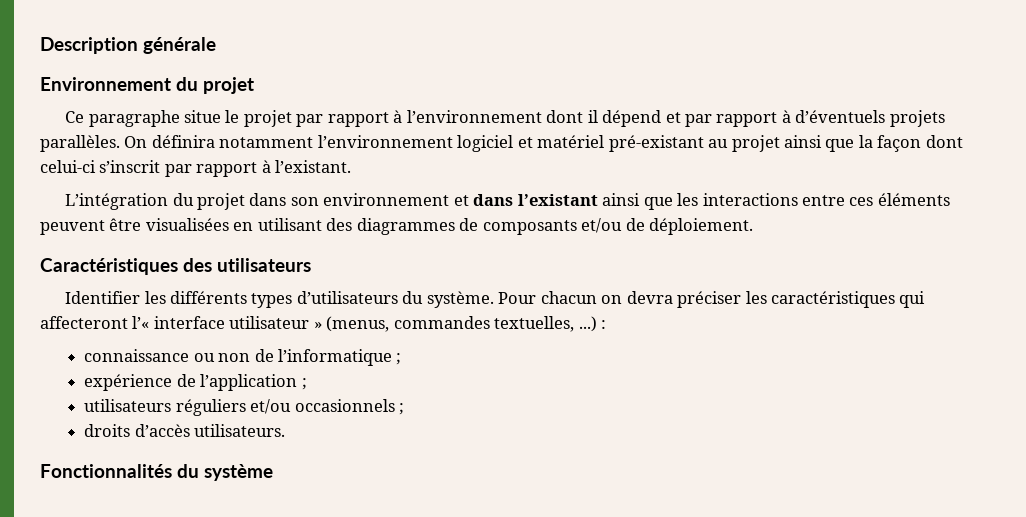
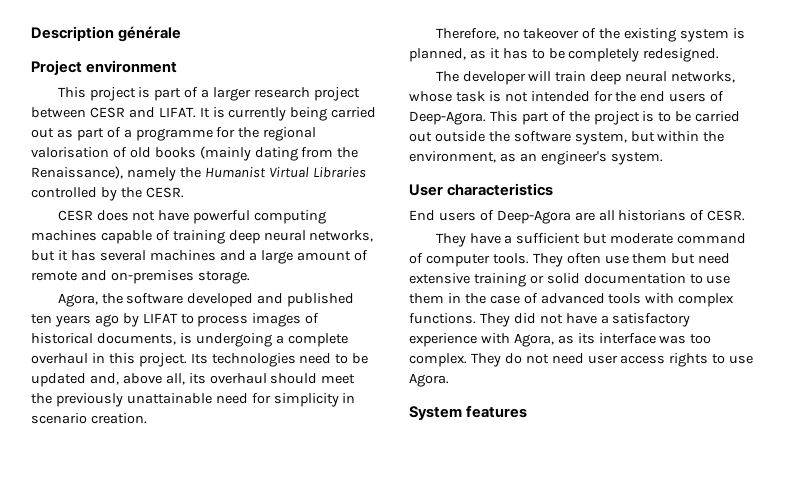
- Environnement du projet
- Ce paragraphe situe le projet par rapport à l’environnement dont il dépend et par rapport à d’éventuels projets parallèles. On définira notamment l’environnement logiciel et matériel pré-existant au projet ainsi que la façon dont celui-ci s’inscrit par rapport à l’existant.
- L’intégration du projet dans son environnement et dans l’existant ainsi que les interactions entre ces éléments peuvent être visualisées en utilisant des diagrammes de composants et/ou de déploiement.
- Caractéristiques des utilisateurs
- Identifier les différents types d’utilisateurs du système. Pour chacun on devra préciser les caractéristiques qui affecteront l’« interface utilisateur » (menus, commandes textuelles, ...) :
- connaissance ou non de l’informatique ;
- expérience de l’application ;
- utilisateurs réguliers et/ou occasionnels ;
- droits d’accès utilisateurs.
- Fonctionnalités du système
+ Project environment
+ This project is part of a larger research project between CESR and LIFAT. It is currently being carried out as part of a programme for the regional valorisation of old books (mainly dating from the Renaissance), namely the Humanist Virtual Libraries controlled by the CESR.
+ CESR does not have powerful computing machines capable of training deep neural networks, but it has several machines and a large amount of remote and on-premises storage.
+ Agora, the software developed and published ten years ago by LIFAT to process images of historical documents, is undergoing a complete overhaul in this project. Its technologies need to be updated and, above all, its overhaul should meet the previously unattainable need for simplicity in scenario creation.
+ Therefore, no takeover of the existing system is planned, as it has to be completely redesigned.
+ The developer will train deep neural networks, whose task is not intended for the end users of Deep-Agora. This part of the project is to be carried out outside the software system, but within the environment, as an engineer's system.
+ User characteristics
+ End users of Deep-Agora are all historians of CESR.
+ They have a sufficient but moderate command of computer tools. They often use them but need extensive training or solid documentation to use them in the case of advanced tools with complex functions. They did not have a satisfactory experience with Agora, as its interface was too complex. They do not need user access rights to use Agora.
+ System features

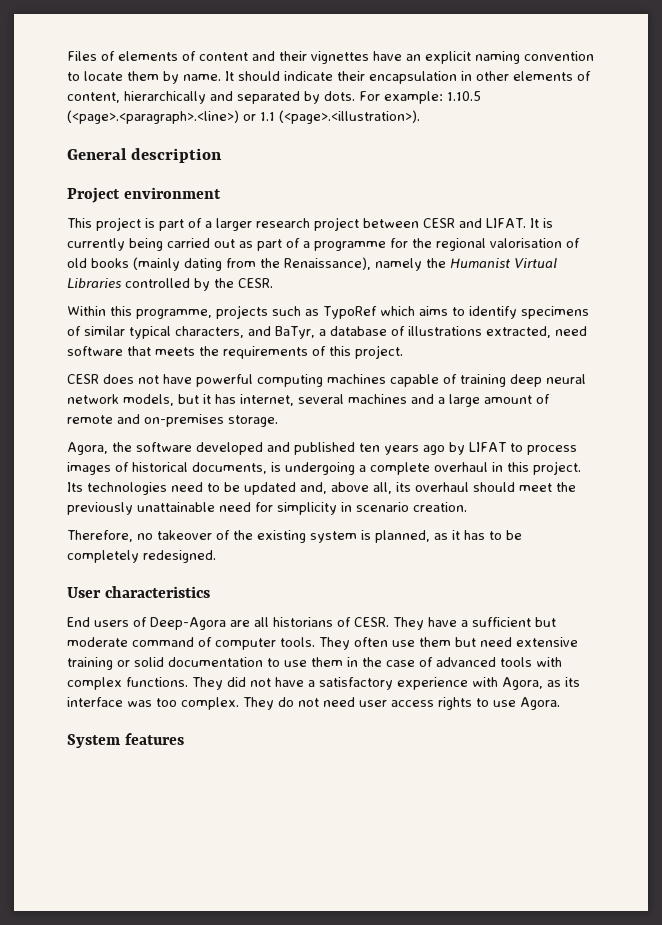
- Description générale
+ Files of elements of content and their vignettes have an explicit naming convention to locate them by name. It should indicate their encapsulation in other elements of content, hierarchically and separated by dots. For example: 1.10.5 (<page>.<paragraph>.<line>) or 1.1 (<page>.<illustration>).
+ General description
+ Within this programme, projects such as TypoRef which aims to identify specimens of similar typical characters, and BaTyr, a database of illustrations extracted, need software that meets the requirements of this project.
- CESR does not have powerful computing machines capable of training deep neural networks, but it has several machines and a large amount of remote and on-premises storage.
+ CESR does not have powerful computing machines capable of training deep neural network models, but it has internet, several machines and a large amount of remote and on-premises storage.
- The developer will train deep neural networks, whose task is not intended for the end users of Deep-Agora. This part of the project is to be carried out outside the software system, but within the environment, as an engineer's system.
- End users of Deep-Agora are all historians of CESR.
- They have a sufficient but moderate command of computer tools.
+ End users of Deep-Agora are all historians of CESR. They have a sufficient but moderate command of computer tools.

